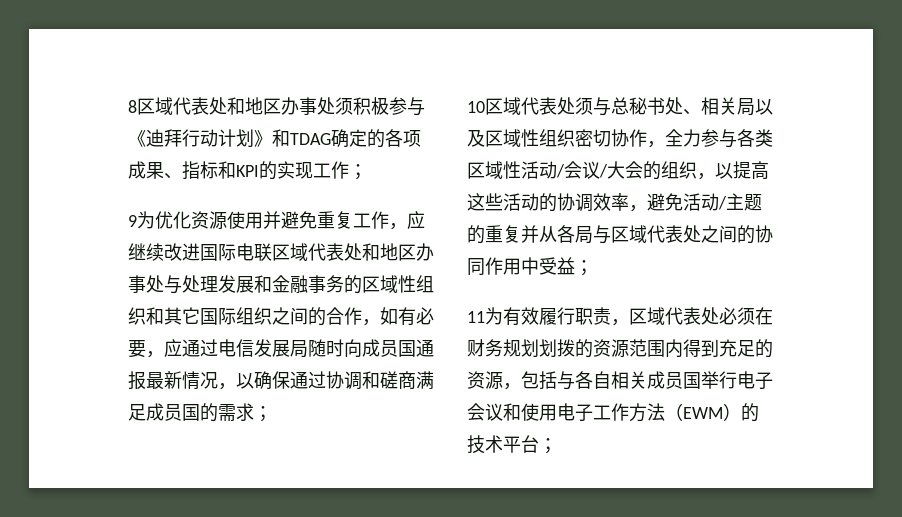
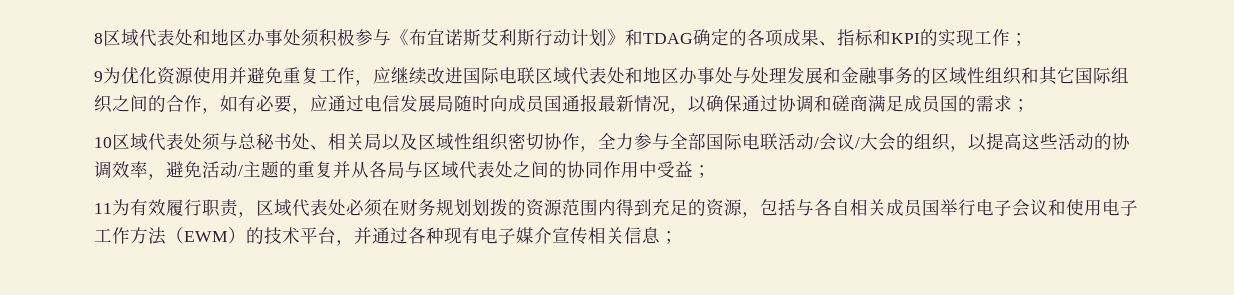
- 8区域代表处和地区办事处须积极参与《迪拜行动计划》和TDAG确定的各项成果、指标和KPI的实现工作；
+ 8区域代表处和地区办事处须积极参与《布宜诺斯艾利斯行动计划》和TDAG确定的各项成果、指标和KPI的实现工作；
- 10区域代表处须与总秘书处、相关局以及区域性组织密切协作，全力参与各类区域性活动/会议/大会的组织，以提高这些活动的协调效率，避免活动/主题的重复并从各局与区域代表处之间的协同作用中受益；
+ 10区域代表处须与总秘书处、相关局以及区域性组织密切协作，全力参与全部国际电联活动/会议/大会的组织，以提高这些活动的协调效率，避免活动/主题的重复并从各局与区域代表处之间的协同作用中受益；
- 11为有效履行职责，区域代表处必须在财务规划划拨的资源范围内得到充足的资源，包括与各自相关成员国举行电子会议和使用电子工作方法（EWM）的技术平台；
+ 11为有效履行职责，区域代表处必须在财务规划划拨的资源范围内得到充足的资源，包括与各自相关成员国举行电子会议和使用电子工作方法（EWM）的技术平台，并通过各种现有电子媒介宣传相关信息；

